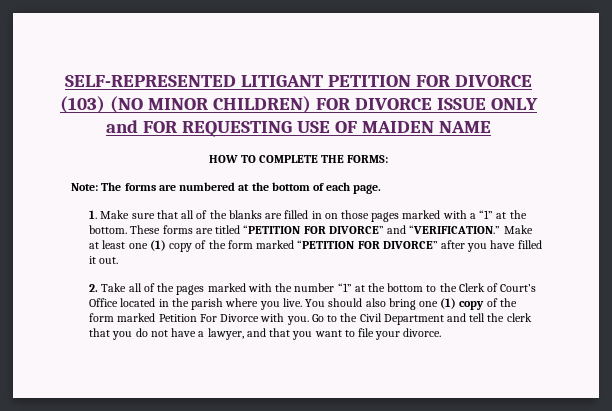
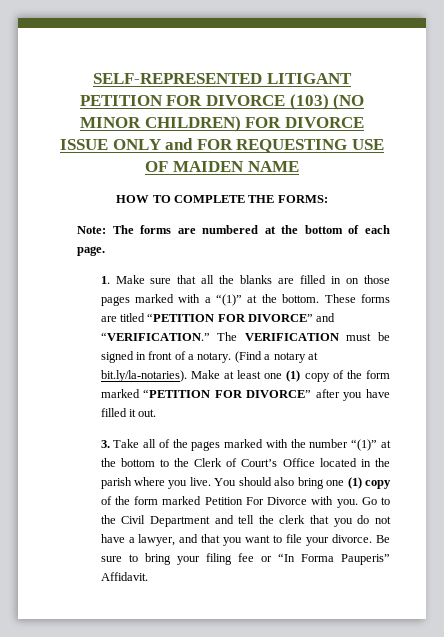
- 1. Make sure that all of the blanks are filled in on those pages marked with a “1” at the bottom.
+ 1. Make sure that all the blanks are filled in on those pages marked with a “(1)” at the bottom.
- Make at least one (1) copy of the form marked “PETITION FOR DIVORCE” after you have filled it out.
+ The VERIFICATION must be signed in front of a notary. (Find a notary at bit.ly/la-notaries). Make at least one (1) copy of the form marked “PETITION FOR DIVORCE” after you have filled it out.
- 2. Take all of the pages marked with the number “1” at the bottom to the Clerk of Court’s Office located in the parish where you live.
+ 3. Take all of the pages marked with the number “(1)” at the bottom to the Clerk of Court’s Office located in the parish where you live.
+ Be sure to bring your filing fee or “In Forma Pauperis” Affidavit.

